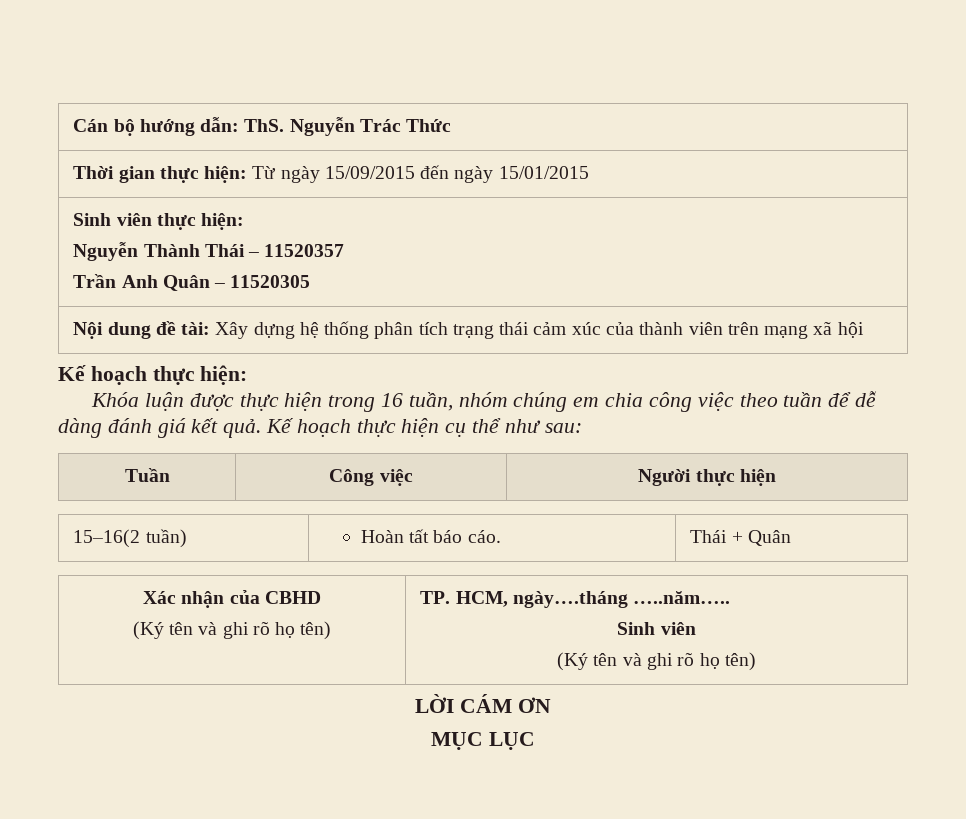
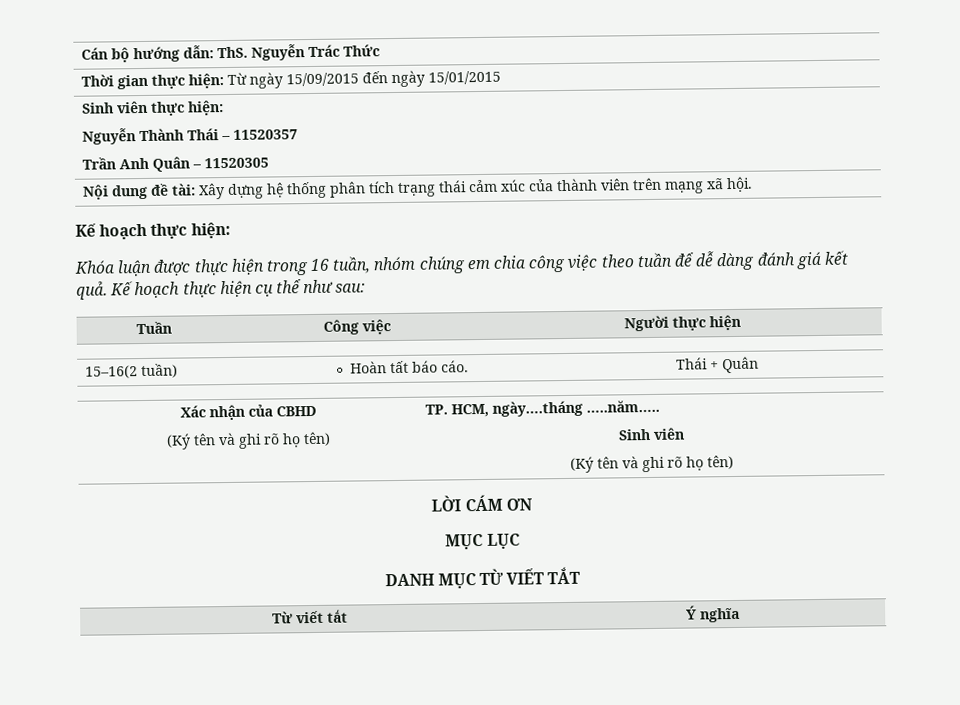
- Nội dung đề tài: Xây dựng hệ thống phân tích trạng thái cảm xúc của thành viên trên mạng xã hội
+ Nội dung đề tài: Xây dựng hệ thống phân tích trạng thái cảm xúc của thành viên trên mạng xã hội.
+ DANH MỤC TỪ VIẾT TẮT
+ Từ viết tắt | Ý nghĩa

